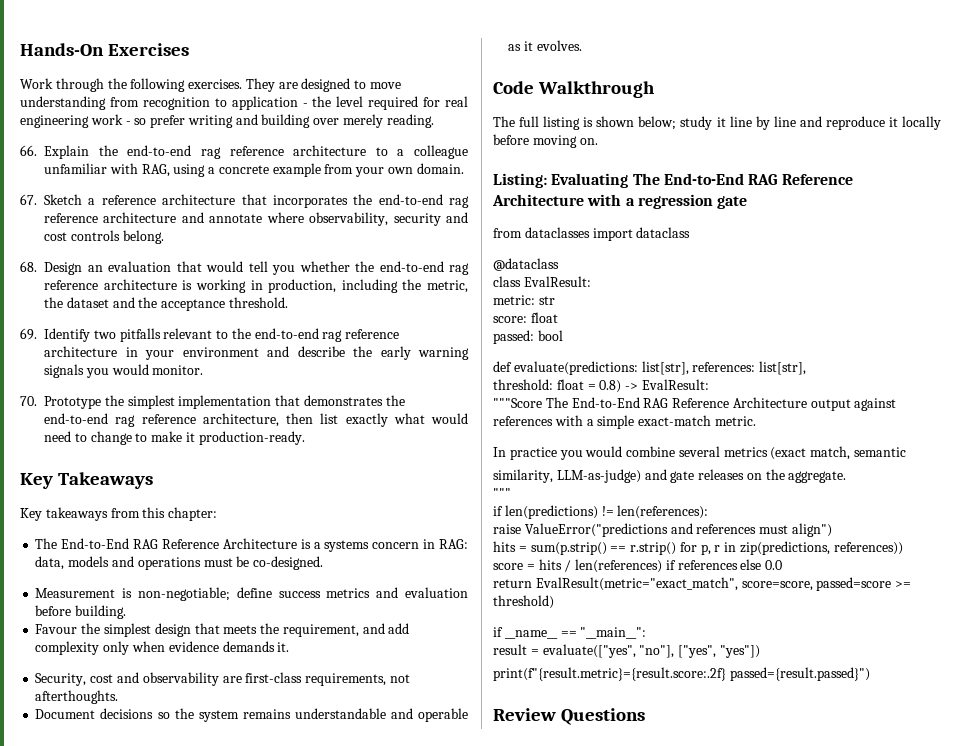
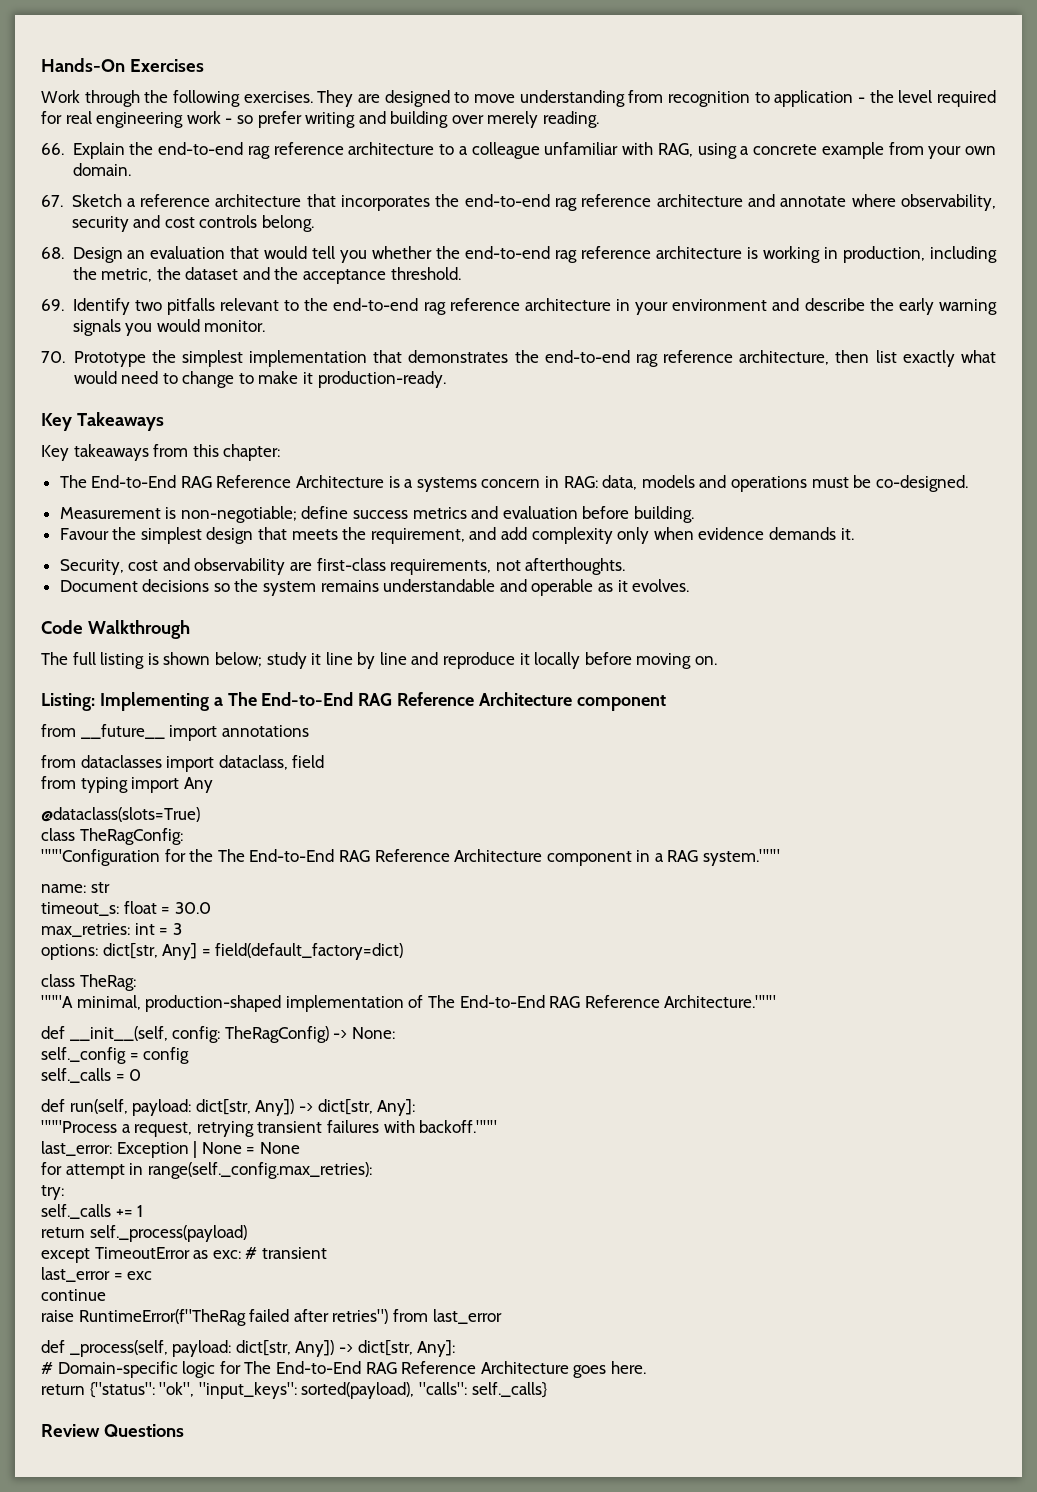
- Listing: Evaluating The End-to-End RAG Reference Architecture with a regression gate
- from dataclasses import dataclass
- @dataclass
- class EvalResult:
- metric: str
- score: float
- passed: bool
- def evaluate(predictions: list[str], references: list[str],
- threshold: float = 0.8) -> EvalResult:
- """Score The End-to-End RAG Reference Architecture output against references with a simple exact-match metric.
- In practice you would combine several metrics (exact match, semantic
- similarity, LLM-as-judge) and gate releases on the aggregate.
- """
- if len(predictions) != len(references):
- raise ValueError("predictions and references must align")
- hits = sum(p.strip() == r.strip() for p, r in zip(predictions, references))
- score = hits / len(references) if references else 0.0
- return EvalResult(metric="exact_match", score=score, passed=score >= threshold)
- if __name__ == "__main__":
- result = evaluate(["yes", "no"], ["yes", "yes"])
- print(f"{result.metric}={result.score:.2f} passed={result.passed}")
+ Listing: Implementing a The End-to-End RAG Reference Architecture component
+ from __future__ import annotations
+ from dataclasses import dataclass, field
+ from typing import Any
+ @dataclass(slots=True)
+ class TheRagConfig:
+ """Configuration for the The End-to-End RAG Reference Architecture component in a RAG system."""
+ name: str
+ timeout_s: float = 30.0
+ max_retries: int = 3
+ options: dict[str, Any] = field(default_factory=dict)
+ class TheRag:
+ """A minimal, production-shaped implementation of The End-to-End RAG Reference Architecture."""
+ def __init__(self, config: TheRagConfig) -> None:
+ self._config = config
+ self._calls = 0
+ def run(self, payload: dict[str, Any]) -> dict[str, Any]:
+ """Process a request, retrying transient failures with backoff."""
+ last_error: Exception | None = None
+ for attempt in range(self._config.max_retries):
+ try:
+ self._calls += 1
+ return self._process(payload)
+ except TimeoutError as exc: # transient
+ last_error = exc
+ continue
+ raise RuntimeError(f"TheRag failed after retries") from last_error
+ def _process(self, payload: dict[str, Any]) -> dict[str, Any]:
+ # Domain-specific logic for The End-to-End RAG Reference Architecture goes here.
+ return {"status": "ok", "input_keys": sorted(payload), "calls": self._calls}

